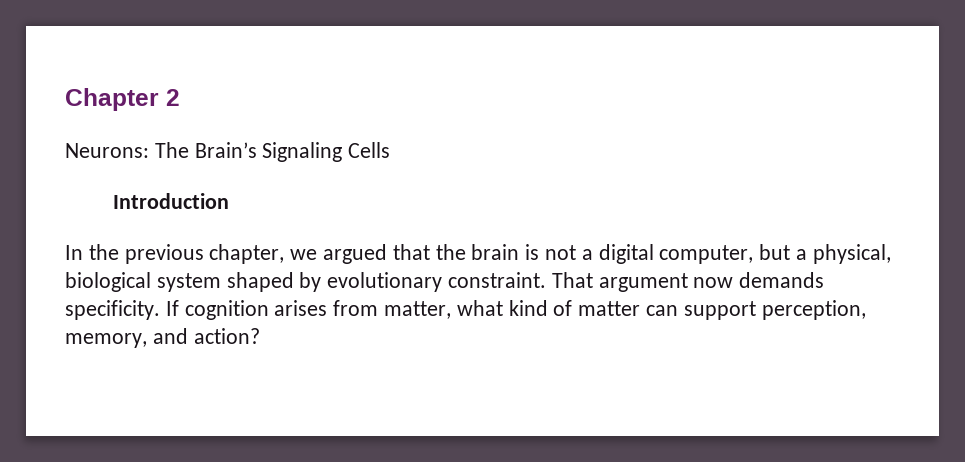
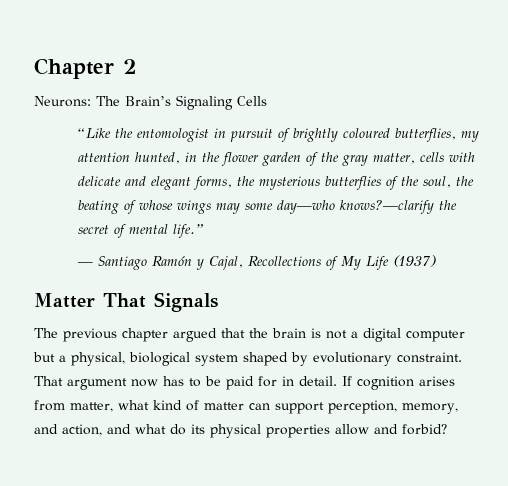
- Introduction
- In the previous chapter, we argued that the brain is not a digital computer, but a physical, biological system shaped by evolutionary constraint.
+ “Like the entomologist in pursuit of brightly coloured butterflies, my attention hunted, in the flower garden of the gray matter, cells with delicate and elegant forms, the mysterious butterflies of the soul, the beating of whose wings may some day—who knows?—clarify the secret of mental life.”
+ — Santiago Ramón y Cajal, Recollections of My Life (1937)
+ Matter That Signals
+ The previous chapter argued that the brain is not a digital computer but a physical, biological system shaped by evolutionary constraint.
- That argument now demands specificity.
+ That argument now has to be paid for in detail.
- If cognition arises from matter, what kind of matter can support perception, memory, and action?
+ If cognition arises from matter, what kind of matter can support perception, memory, and action, and what do its physical properties allow and forbid?

